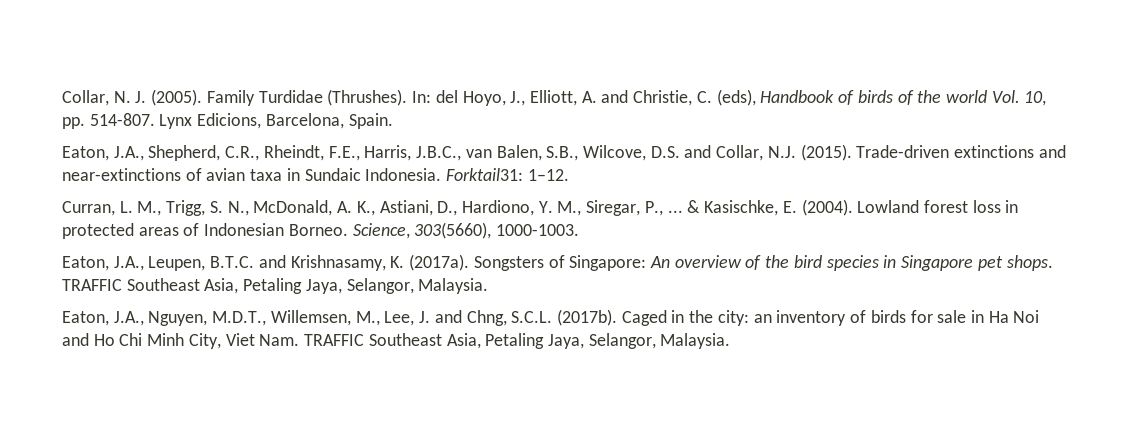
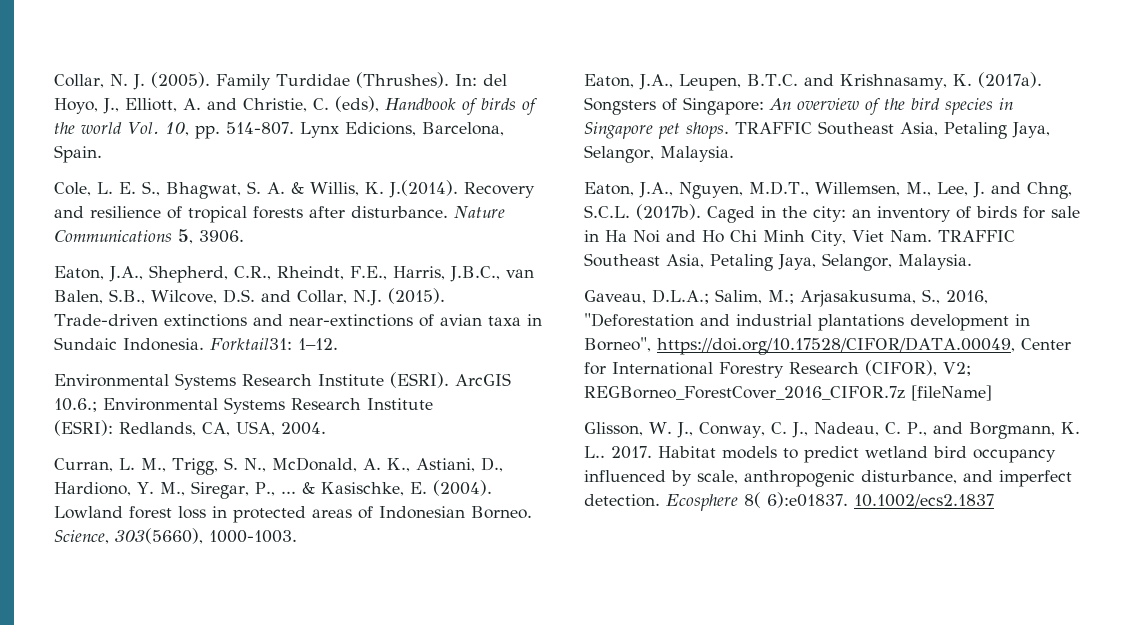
+ Cole, L. E. S., Bhagwat, S. A. & Willis, K. J.(2014). Recovery and resilience of tropical forests after disturbance. Nature Communications 5, 3906.
+ Environmental Systems Research Institute (ESRI). ArcGIS 10.6.; Environmental Systems Research Institute
+ (ESRI): Redlands, CA, USA, 2004.
+ Gaveau, D.L.A.; Salim, M.; Arjasakusuma, S., 2016, "Deforestation and industrial plantations development in Borneo", https://doi.org/10.17528/CIFOR/DATA.00049, Center for International Forestry Research (CIFOR), V2; REGBorneo_ForestCover_2016_CIFOR.7z [fileName]
+ Glisson, W. J., Conway, C. J., Nadeau, C. P., and Borgmann, K. L.. 2017. Habitat models to predict wetland bird occupancy influenced by scale, anthropogenic disturbance, and imperfect detection. Ecosphere 8( 6):e01837. 10.1002/ecs2.1837

